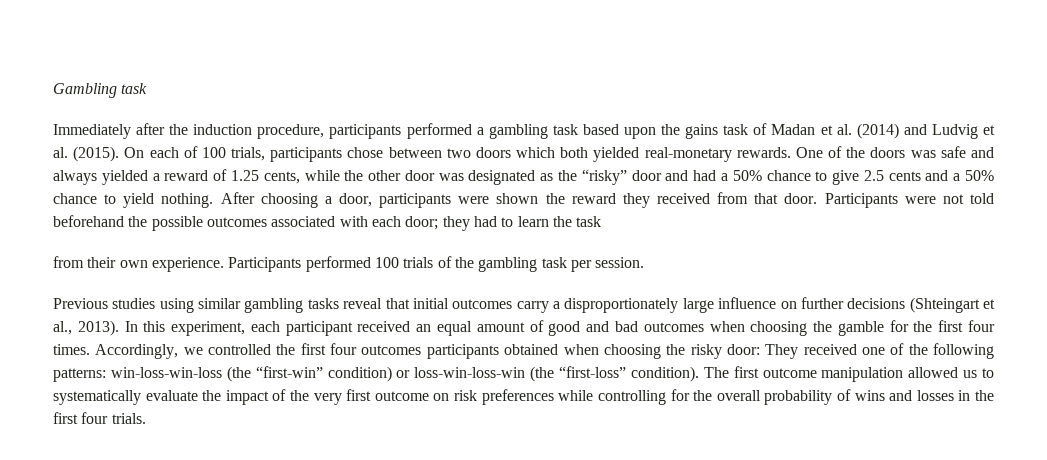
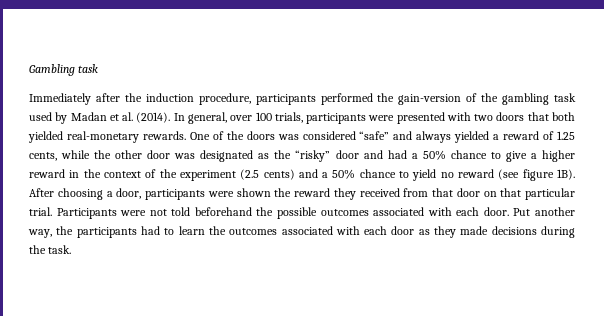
- Immediately after the induction procedure, participants performed a gambling task based upon the gains task of Madan et al. (2014) and Ludvig et al. (2015). On each of 100 trials, participants chose between two doors which both yielded real-monetary rewards.
+ Immediately after the induction procedure, participants performed the gain-version of the gambling task used by Madan et al. (2014). In general, over 100 trials, participants were presented with two doors that both yielded real-monetary rewards.
- One of the doors was safe and always yielded a reward of 1.25 cents, while the other door was designated as the “risky” door and had a 50% chance to give 2.5 cents and a 50% chance to yield nothing.
+ One of the doors was considered “safe” and always yielded a reward of 1.25 cents, while the other door was designated as the “risky” door and had a 50% chance to give a higher reward in the context of the experiment (2.5 cents) and a 50% chance to yield no reward (see figure 1B).
- After choosing a door, participants were shown the reward they received from that door.
+ After choosing a door, participants were shown the reward they received from that door on that particular trial.
- Participants were not told beforehand the possible outcomes associated with each door; they had to learn the task
- from their own experience. Participants performed 100 trials of the gambling task per session.
- Previous studies using similar gambling tasks reveal that initial outcomes carry a disproportionately large influence on further decisions (Shteingart et al., 2013). In this experiment, each participant received an equal amount of good and bad outcomes when choosing the gamble for the first four times. Accordingly, we controlled the first four outcomes participants obtained when choosing the risky door: They received one of the following patterns: win-loss-win-loss (the “first-win” condition) or loss-win-loss-win (the “first-loss” condition). The first outcome manipulation allowed us to systematically evaluate the impact of the very first outcome on risk preferences while controlling for the overall probability of wins and losses in the first four trials.
+ Participants were not told beforehand the possible outcomes associated with each door. Put another way, the participants had to learn the outcomes associated with each door as they made decisions during the task.

